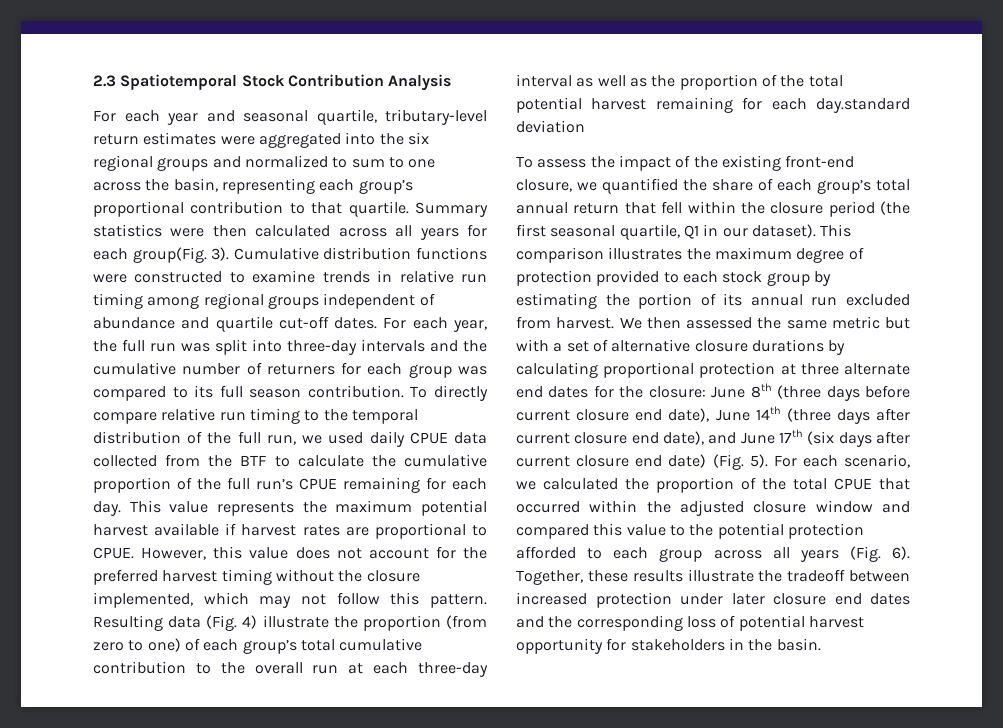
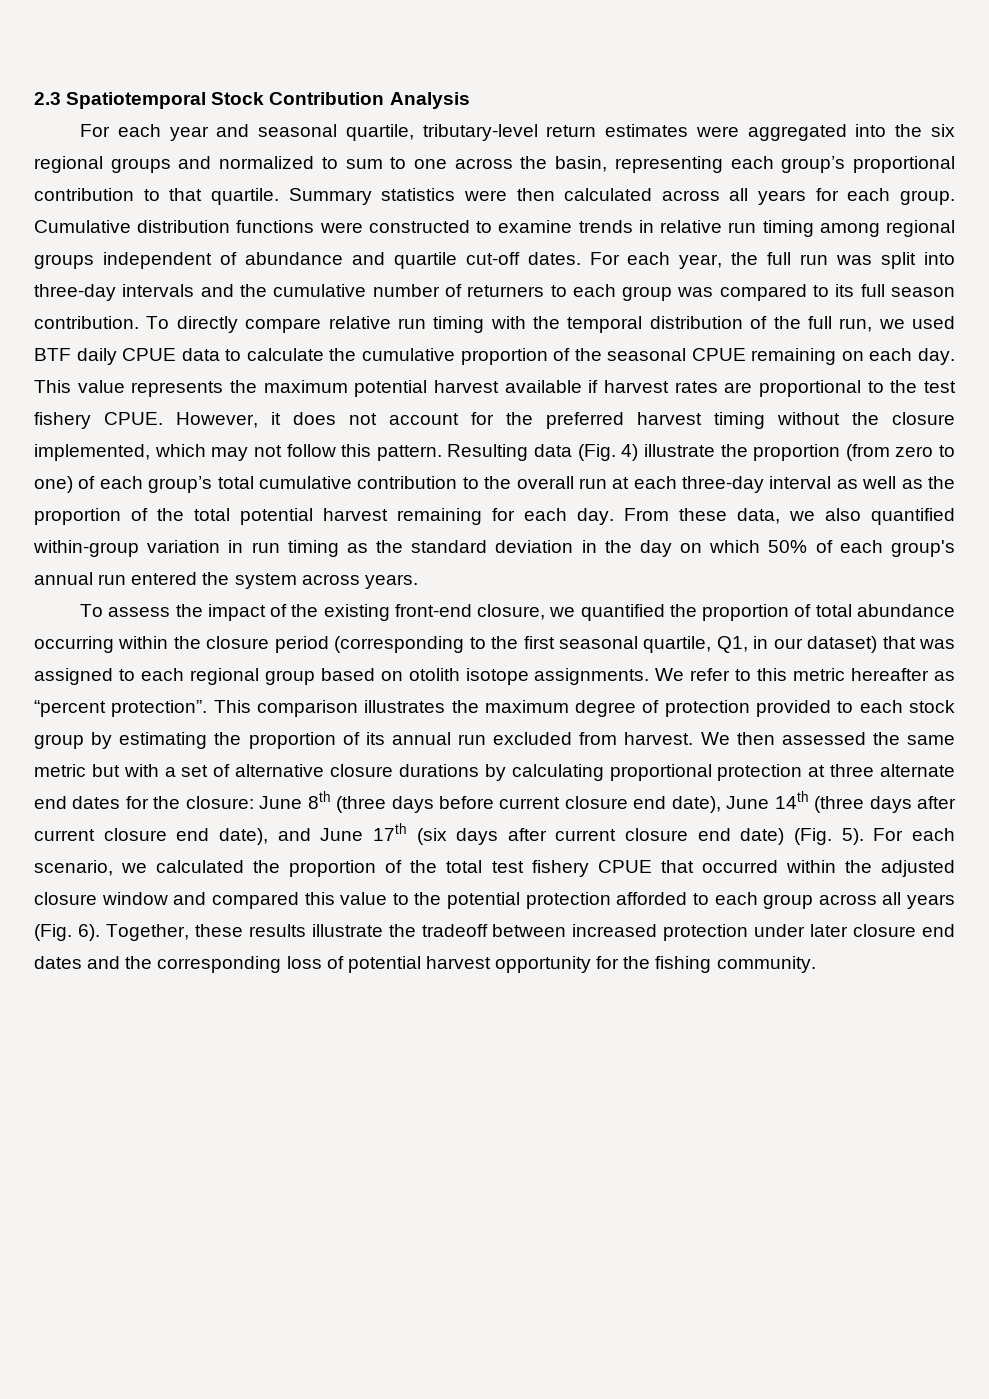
- Summary statistics were then calculated across all years for each group(Fig. 3).
+ Summary statistics were then calculated across all years for each group.
- For each year, the full run was split into three-day intervals and the cumulative number of returners for each group was compared to its full season contribution.
+ For each year, the full run was split into three-day intervals and the cumulative number of returners to each group was compared to its full season contribution.
- To directly compare relative run timing to the temporal distribution of the full run, we used daily CPUE data collected from the BTF to calculate the cumulative proportion of the full run’s CPUE remaining for each day.
+ To directly compare relative run timing with the temporal distribution of the full run, we used BTF daily CPUE data to calculate the cumulative proportion of the seasonal CPUE remaining on each day.
- This value represents the maximum potential harvest available if harvest rates are proportional to CPUE. However, this value does not account for the preferred harvest timing without the closure implemented, which may not follow this pattern.
+ This value represents the maximum potential harvest available if harvest rates are proportional to the test fishery CPUE. However, it does not account for the preferred harvest timing without the closure implemented, which may not follow this pattern.
- Resulting data (Fig. 4) illustrate the proportion (from zero to one) of each group’s total cumulative contribution to the overall run at each three-day interval as well as the proportion of the total potential harvest remaining for each day.standard deviation
+ Resulting data (Fig. 4) illustrate the proportion (from zero to one) of each group’s total cumulative contribution to the overall run at each three-day interval as well as the proportion of the total potential harvest remaining for each day. From these data, we also quantified within-group variation in run timing as the standard deviation in the day on which 50% of each group's annual run entered the system across years.
- To assess the impact of the existing front-end closure, we quantified the share of each group’s total annual return that fell within the closure period (the first seasonal quartile, Q1 in our dataset).
+ To assess the impact of the existing front-end closure, we quantified the proportion of total abundance occurring within the closure period (corresponding to the first seasonal quartile, Q1, in our dataset) that was assigned to each regional group based on otolith isotope assignments. We refer to this metric hereafter as “percent protection”.
- This comparison illustrates the maximum degree of protection provided to each stock group by estimating the portion of its annual run excluded from harvest.
+ This comparison illustrates the maximum degree of protection provided to each stock group by estimating the proportion of its annual run excluded from harvest.
- For each scenario, we calculated the proportion of the total CPUE that occurred within the adjusted closure window and compared this value to the potential protection afforded to each group across all years (Fig. 6).
+ For each scenario, we calculated the proportion of the total test fishery CPUE that occurred within the adjusted closure window and compared this value to the potential protection afforded to each group across all years (Fig. 6).
- Together, these results illustrate the tradeoff between increased protection under later closure end dates and the corresponding loss of potential harvest opportunity for stakeholders in the basin.
+ Together, these results illustrate the tradeoff between increased protection under later closure end dates and the corresponding loss of potential harvest opportunity for the fishing community.

